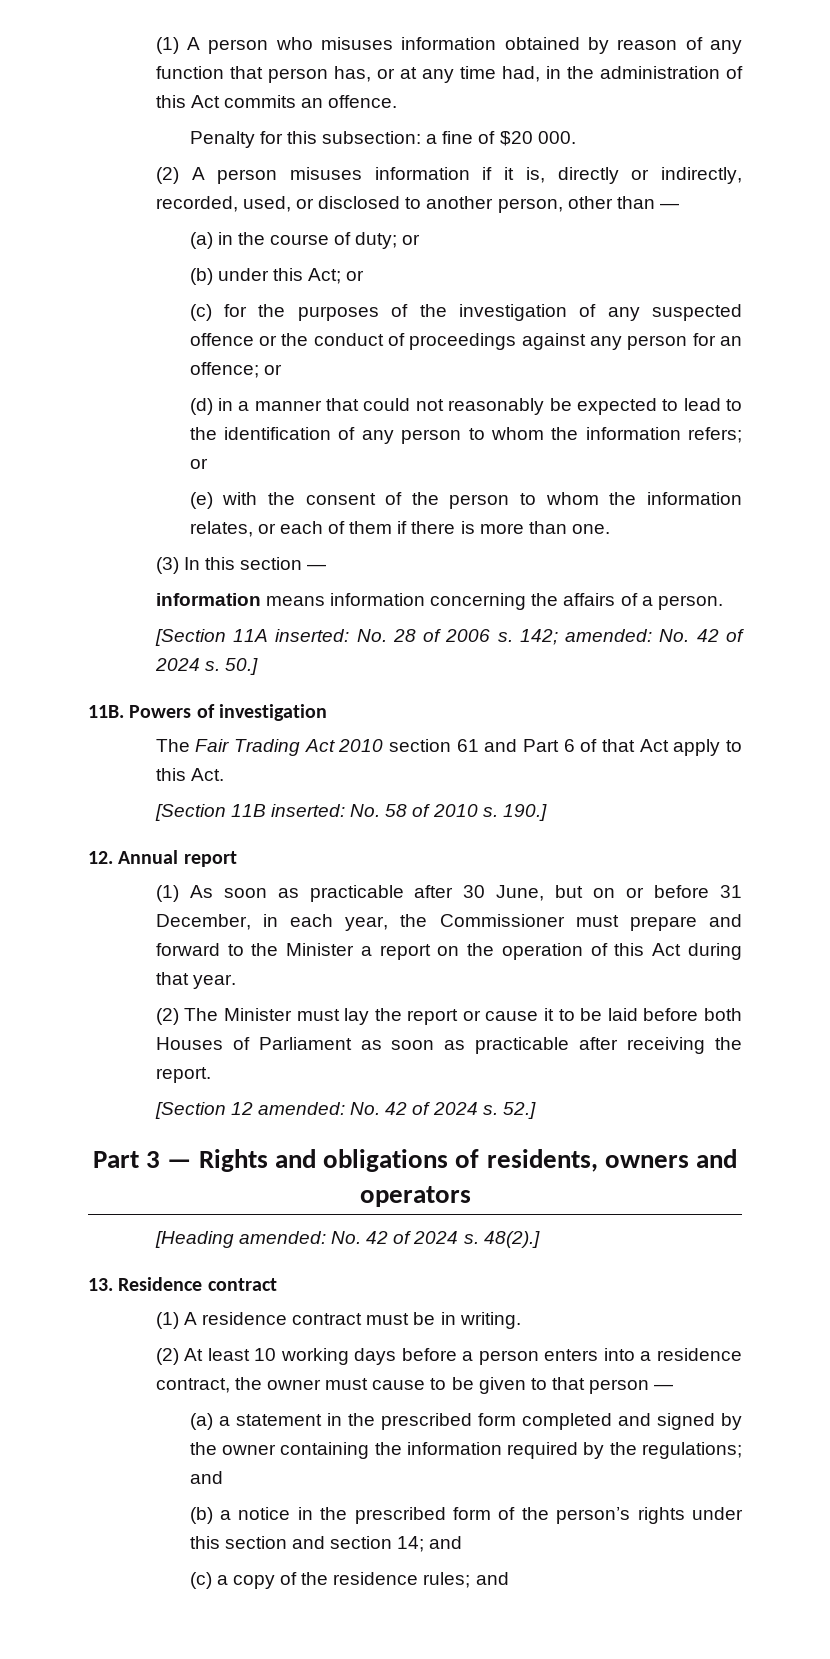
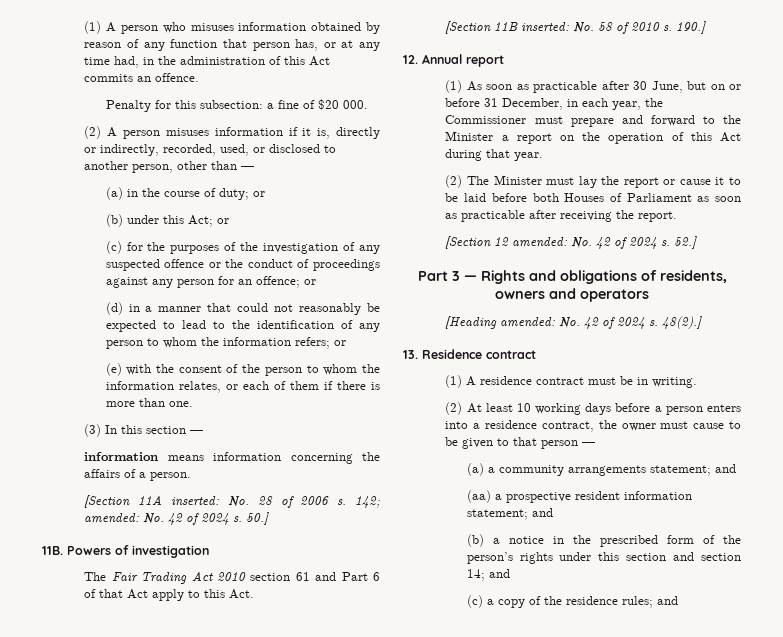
- (a) a statement in the prescribed form completed and signed by the owner containing the information required by the regulations; and
+ (a) a community arrangements statement; and
+ (aa) a prospective resident information statement; and

